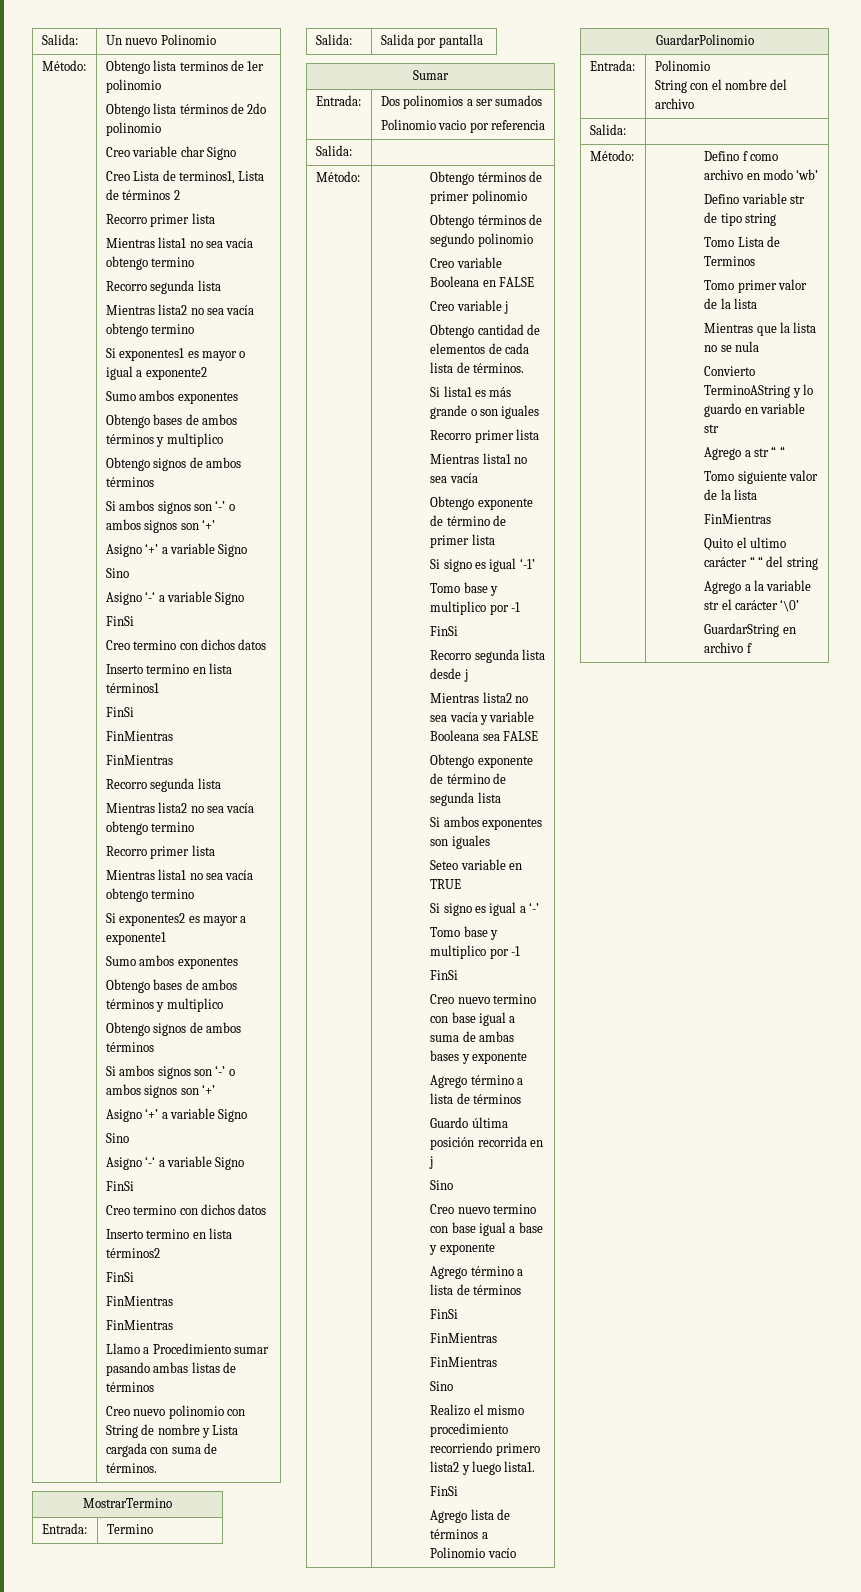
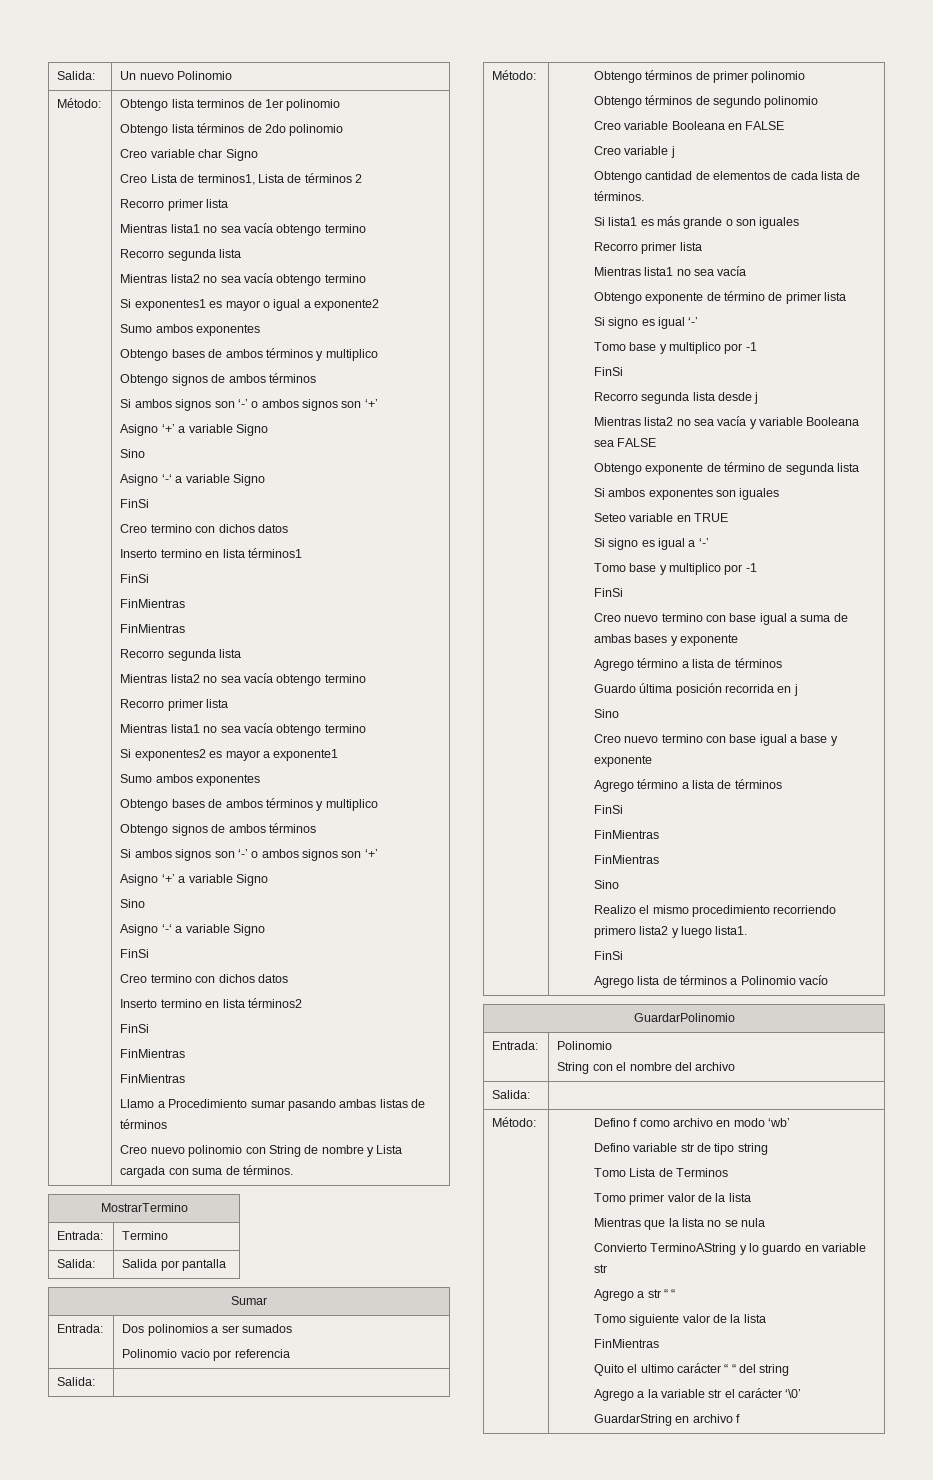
- Si signo es igual ‘-1’
+ Si signo es igual ‘-’

